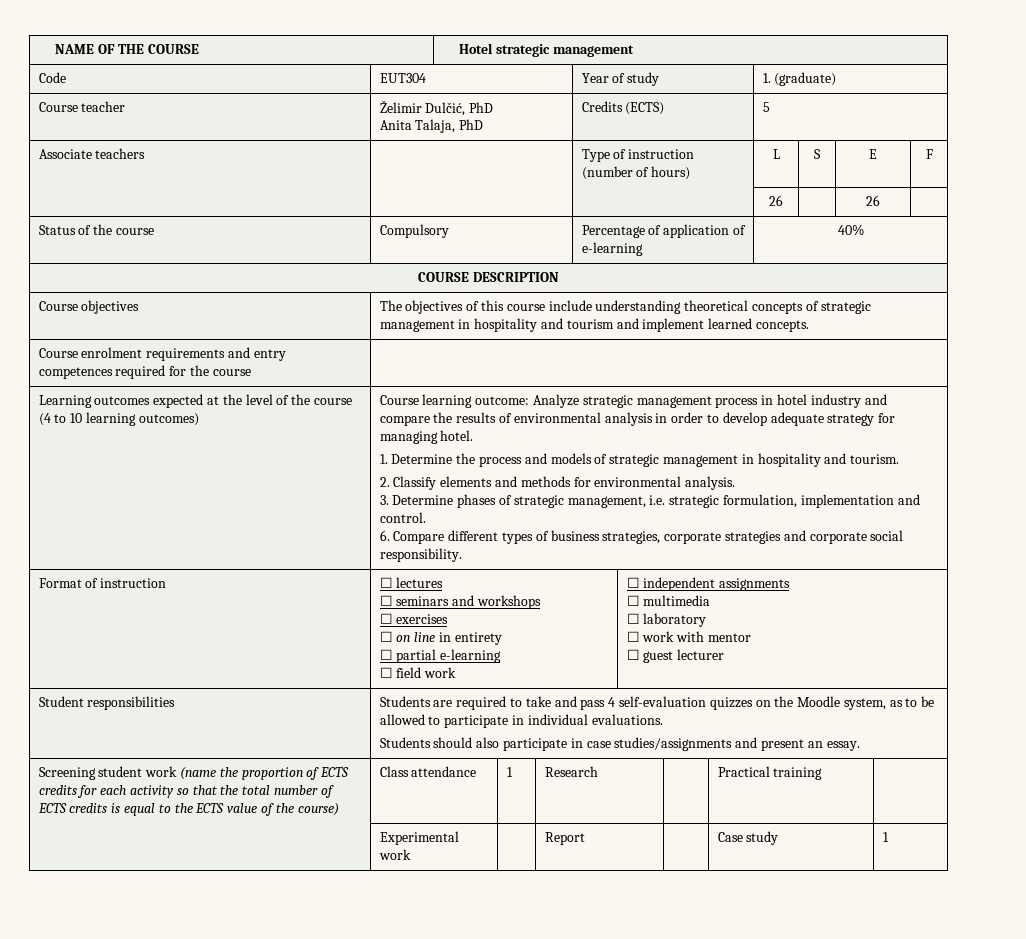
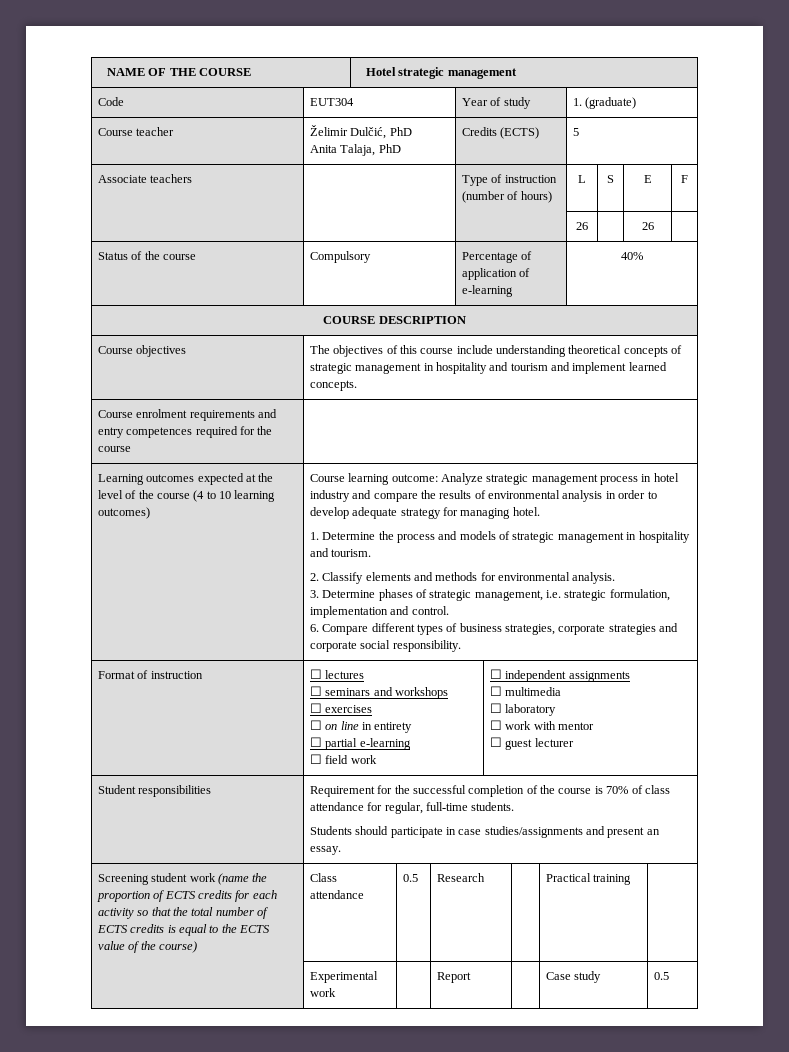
- Student responsibilities | Students are required to take and pass 4 self-evaluation quizzes on the Moodle system, as to be allowed to participate in individual evaluations.
- Students should also participate in case studies/assignments and present an essay.
+ Student responsibilities | Requirement for the successful completion of the course is 70% of class attendance for regular, full-time students.
+ Students should participate in case studies/assignments and present an essay.
- Screening student work (name the proportion of ECTS credits for each activity so that the total number of ECTS credits is equal to the ECTS value of the course) | Class attendance | 1 | Research | | Practical training |
+ Screening student work (name the proportion of ECTS credits for each activity so that the total number of ECTS credits is equal to the ECTS value of the course) | Class attendance | 0.5 | Research | | Practical training |
- | Experimental work | | Report | | Case study | 1
+ | Experimental work | | Report | | Case study | 0.5

